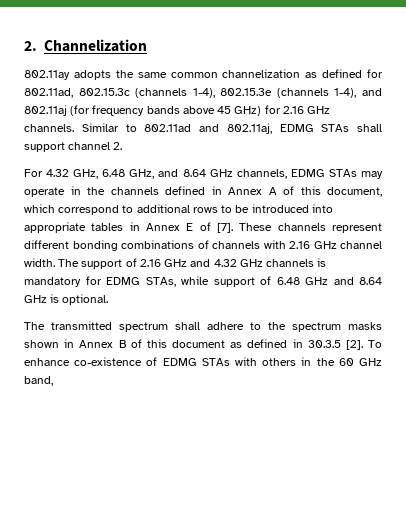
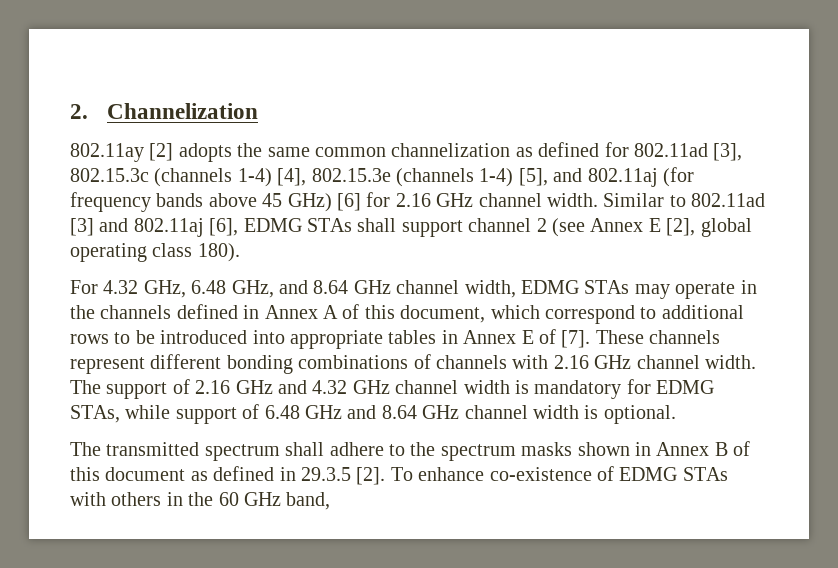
- 802.11ay adopts the same common channelization as defined for 802.11ad, 802.15.3c (channels 1-4), 802.15.3e (channels 1-4), and 802.11aj (for frequency bands above 45 GHz) for 2.16 GHz channels.
+ 802.11ay [2] adopts the same common channelization as defined for 802.11ad [3], 802.15.3c (channels 1-4) [4], 802.15.3e (channels 1-4) [5], and 802.11aj (for frequency bands above 45 GHz) [6] for 2.16 GHz channel width.
- Similar to 802.11ad and 802.11aj, EDMG STAs shall support channel 2.
+ Similar to 802.11ad [3] and 802.11aj [6], EDMG STAs shall support channel 2 (see Annex E [2], global operating class 180).
- For 4.32 GHz, 6.48 GHz, and 8.64 GHz channels, EDMG STAs may operate in the channels defined in Annex A of this document, which correspond to additional rows to be introduced into appropriate tables in Annex E of [7].
+ For 4.32 GHz, 6.48 GHz, and 8.64 GHz channel width, EDMG STAs may operate in the channels defined in Annex A of this document, which correspond to additional rows to be introduced into appropriate tables in Annex E of [7].
- The support of 2.16 GHz and 4.32 GHz channels is mandatory for EDMG STAs, while support of 6.48 GHz and 8.64 GHz is optional.
+ The support of 2.16 GHz and 4.32 GHz channel width is mandatory for EDMG STAs, while support of 6.48 GHz and 8.64 GHz channel width is optional.
- The transmitted spectrum shall adhere to the spectrum masks shown in Annex B of this document as defined in 30.3.5 [2].
+ The transmitted spectrum shall adhere to the spectrum masks shown in Annex B of this document as defined in 29.3.5 [2].

